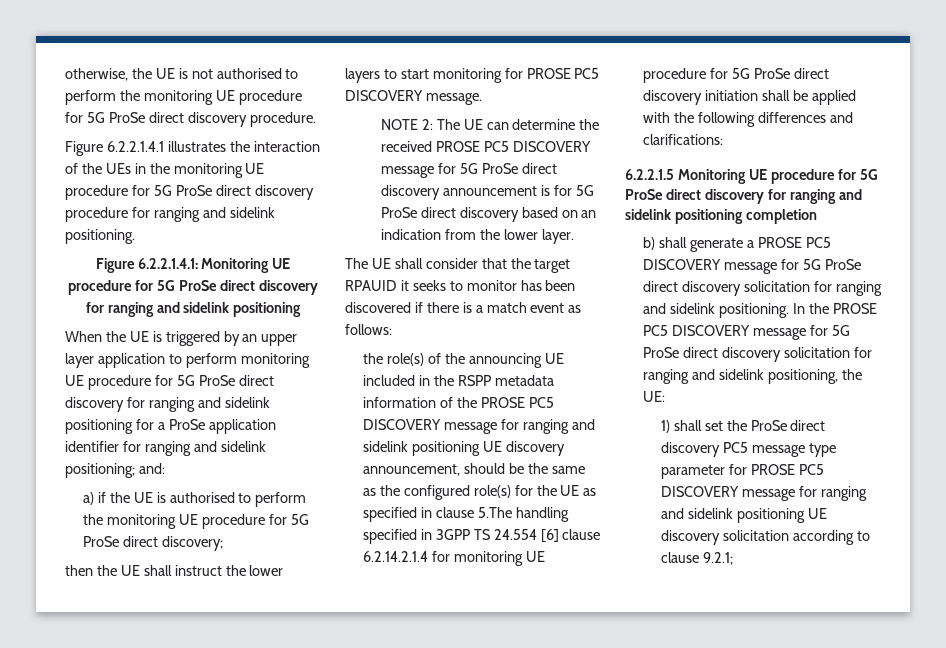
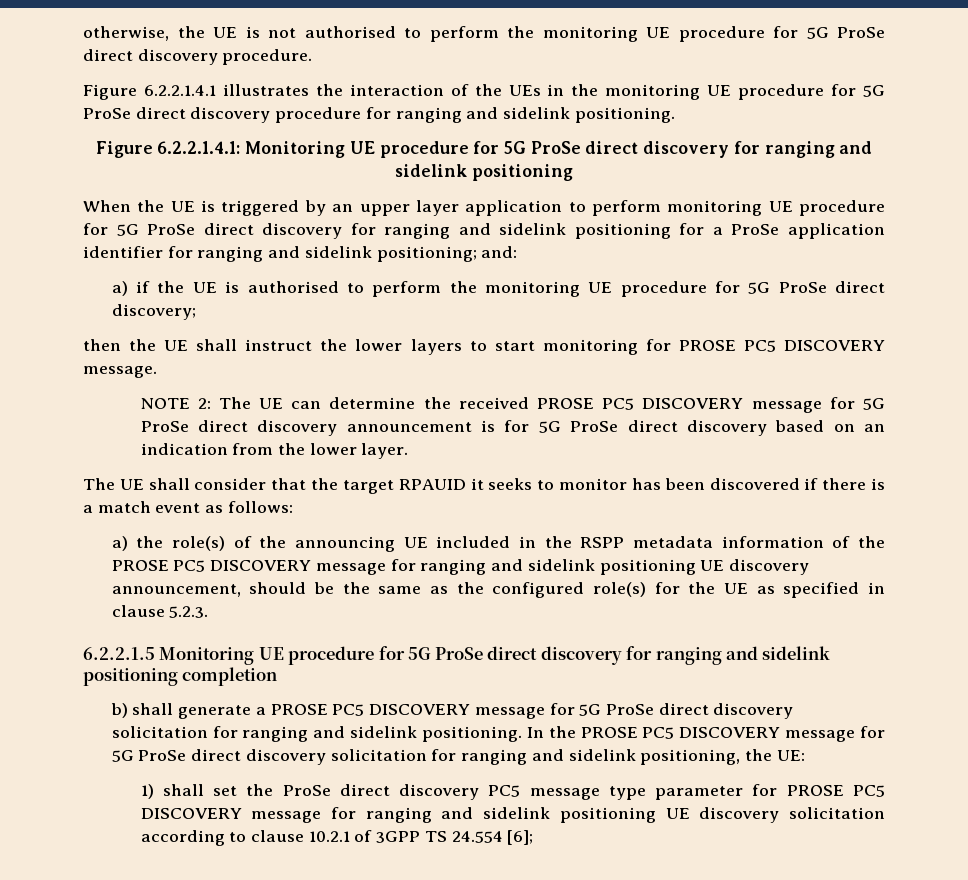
- the role(s) of the announcing UE included in the RSPP metadata information of the PROSE PC5 DISCOVERY message for ranging and sidelink positioning UE discovery announcement, should be the same as the configured role(s) for the UE as specified in clause 5.The handling specified in 3GPP TS 24.554 [6] clause 6.2.14.2.1.4 for monitoring UE procedure for 5G ProSe direct discovery initiation shall be applied with the following differences and clarifications:
+ a) the role(s) of the announcing UE included in the RSPP metadata information of the PROSE PC5 DISCOVERY message for ranging and sidelink positioning UE discovery announcement, should be the same as the configured role(s) for the UE as specified in clause 5.2.3.
- 1) shall set the ProSe direct discovery PC5 message type parameter for PROSE PC5 DISCOVERY message for ranging and sidelink positioning UE discovery solicitation according to clause 9.2.1;
+ 1) shall set the ProSe direct discovery PC5 message type parameter for PROSE PC5 DISCOVERY message for ranging and sidelink positioning UE discovery solicitation according to clause 10.2.1 of 3GPP TS 24.554 [6];

